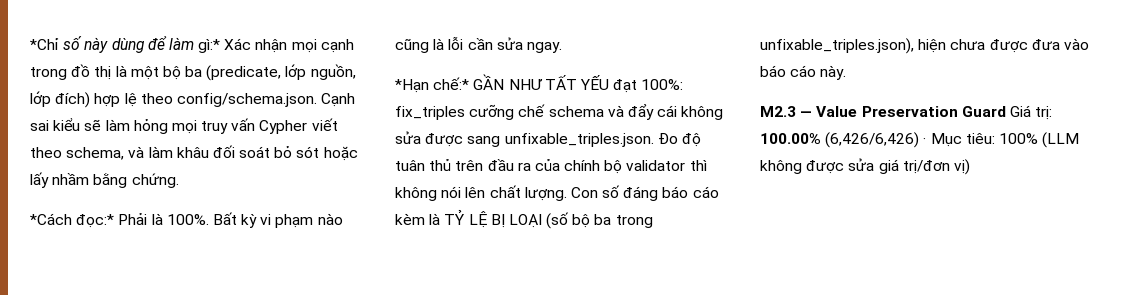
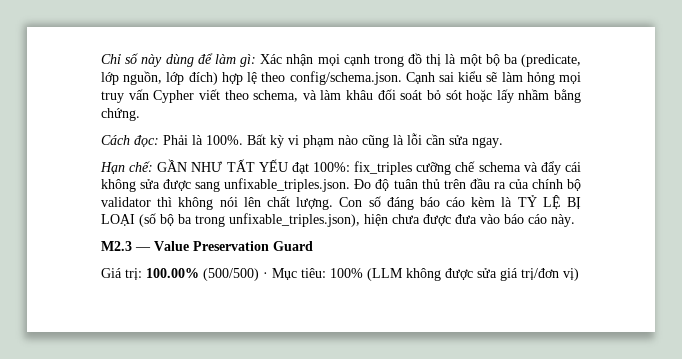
- *Chỉ số này dùng để làm gì:* Xác nhận mọi cạnh trong đồ thị là một bộ ba (predicate, lớp nguồn, lớp đích) hợp lệ theo config/schema.json. Cạnh sai kiểu sẽ làm hỏng mọi truy vấn Cypher viết theo schema, và làm khâu đối soát bỏ sót hoặc lấy nhầm bằng chứng.
+ Chỉ số này dùng để làm gì: Xác nhận mọi cạnh trong đồ thị là một bộ ba (predicate, lớp nguồn, lớp đích) hợp lệ theo config/schema.json. Cạnh sai kiểu sẽ làm hỏng mọi truy vấn Cypher viết theo schema, và làm khâu đối soát bỏ sót hoặc lấy nhầm bằng chứng.
- *Cách đọc:* Phải là 100%.
+ Cách đọc: Phải là 100%.
- *Hạn chế:* GẦN NHƯ TẤT YẾU đạt 100%: fix_triples cưỡng chế schema và đẩy cái không sửa được sang unfixable_triples.json. Đo độ tuân thủ trên đầu ra của chính bộ validator thì không nói lên chất lượng.
+ Hạn chế: GẦN NHƯ TẤT YẾU đạt 100%: fix_triples cưỡng chế schema và đẩy cái không sửa được sang unfixable_triples.json. Đo độ tuân thủ trên đầu ra của chính bộ validator thì không nói lên chất lượng.
- M2.3 — Value Preservation Guard Giá trị: 100.00% (6,426/6,426) · Mục tiêu: 100% (LLM không được sửa giá trị/đơn vị)
+ M2.3 — Value Preservation Guard
+ Giá trị: 100.00% (500/500) · Mục tiêu: 100% (LLM không được sửa giá trị/đơn vị)

